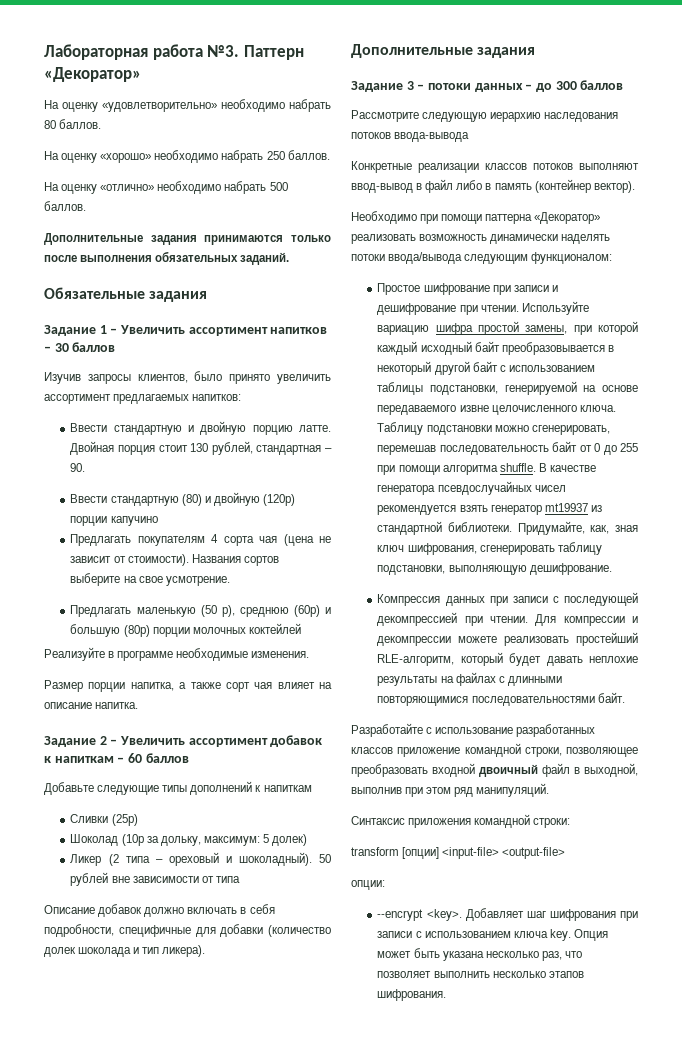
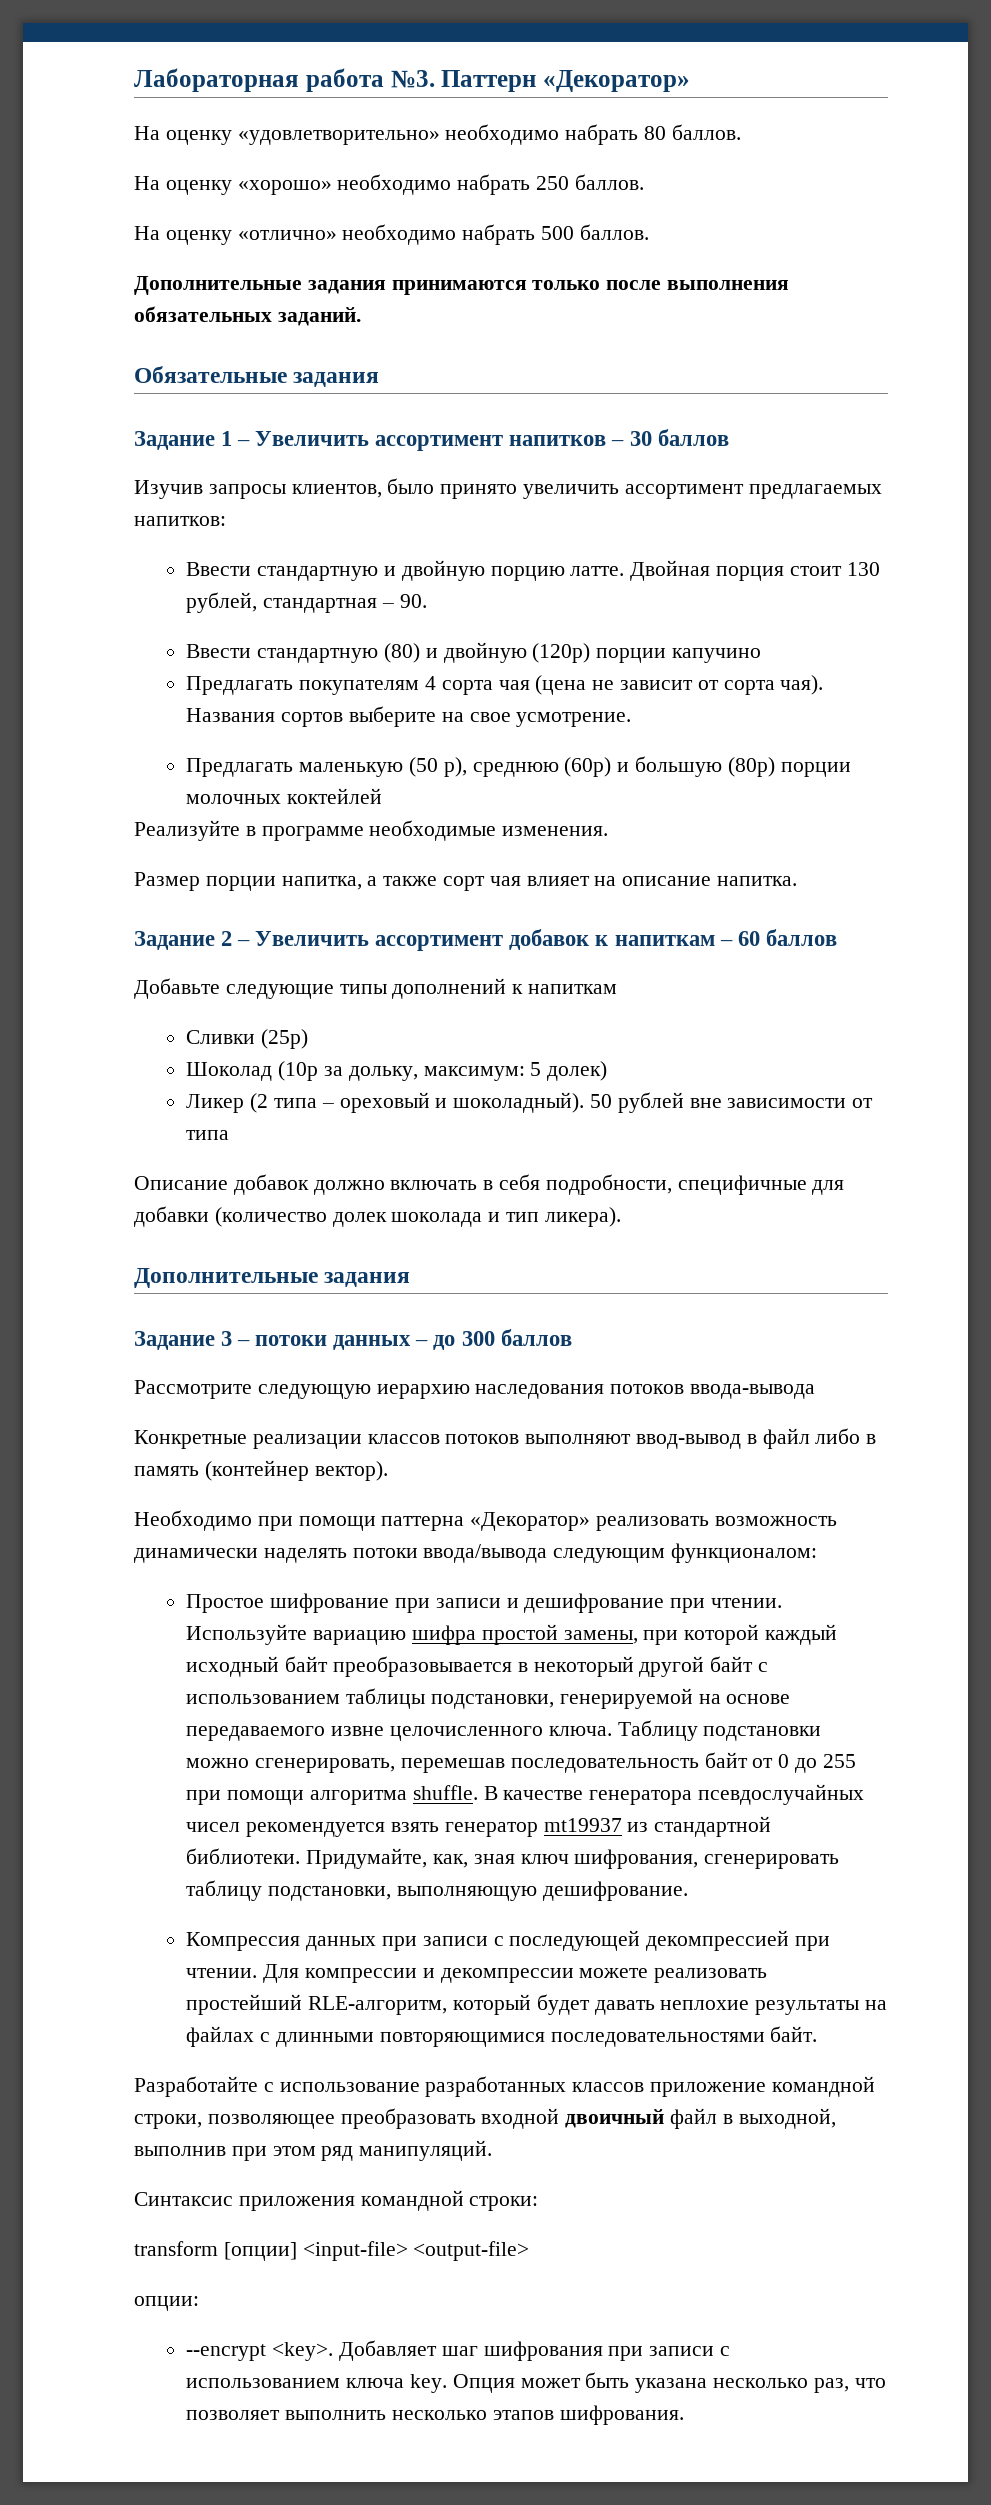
- Предлагать покупателям 4 сорта чая (цена не зависит от стоимости).
+ Предлагать покупателям 4 сорта чая (цена не зависит от сорта чая).

